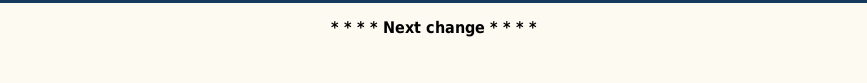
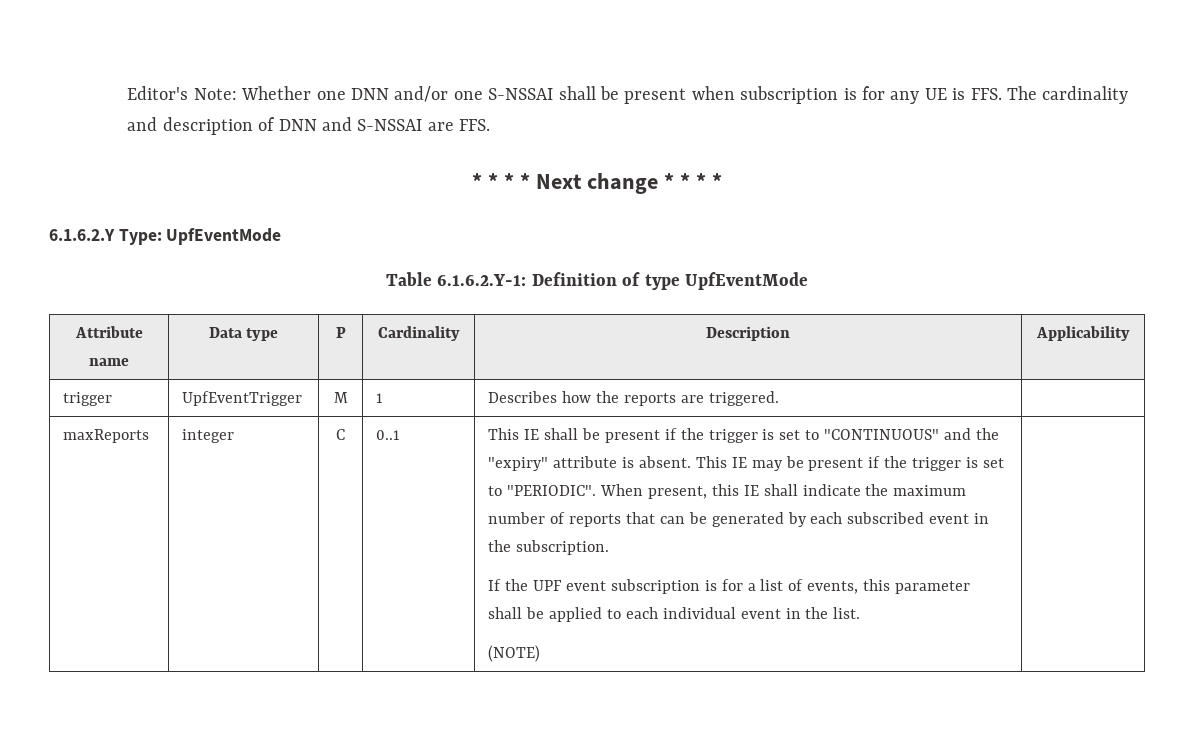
+ Editor's Note: Whether one DNN and/or one S-NSSAI shall be present when subscription is for any UE is FFS. The cardinality and description of DNN and S-NSSAI are FFS.
+ 6.1.6.2.Y Type: UpfEventMode
+ Table 6.1.6.2.Y-1: Definition of type UpfEventMode
+ Attribute name | Data type | P | Cardinality | Description | Applicability
+ trigger | UpfEventTrigger | M | 1 | Describes how the reports are triggered. |
+ maxReports | integer | C | 0..1 | This IE shall be present if the trigger is set to "CONTINUOUS" and the "expiry" attribute is absent. This IE may be present if the trigger is set to "PERIODIC". When present, this IE shall indicate the maximum number of reports that can be generated by each subscribed event in the subscription.
+ If the UPF event subscription is for a list of events, this parameter shall be applied to each individual event in the list.
+ (NOTE)

